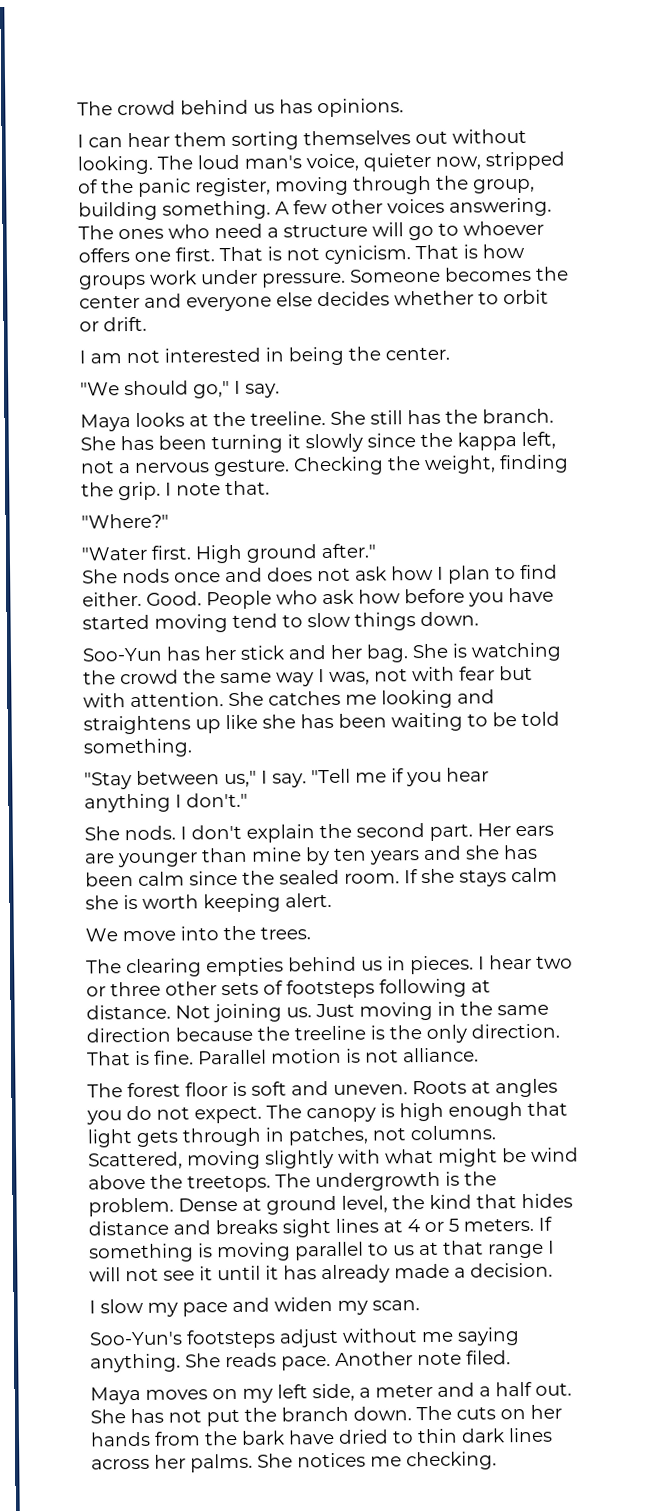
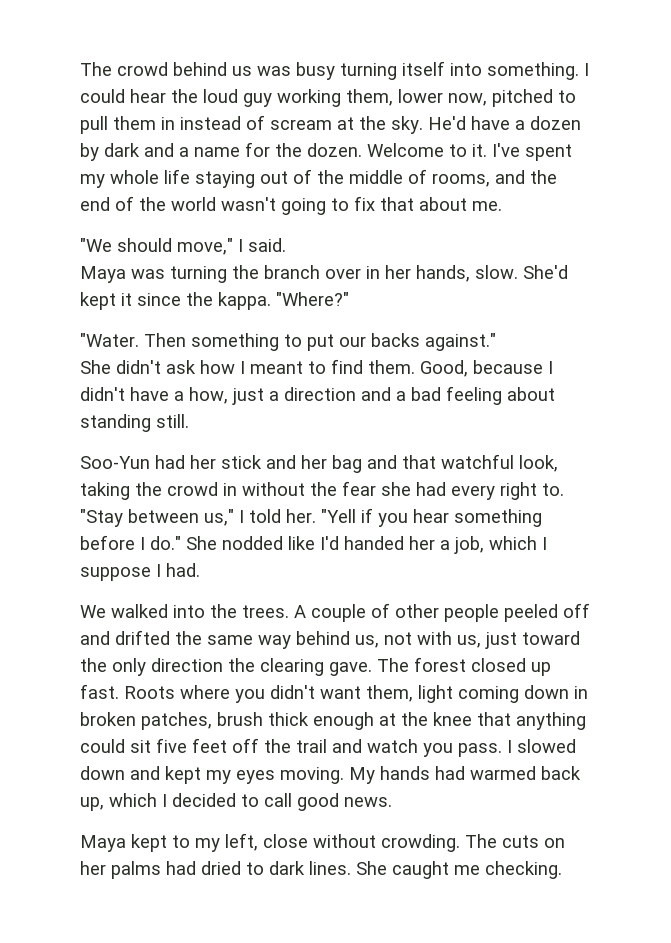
- The crowd behind us has opinions.
- I can hear them sorting themselves out without looking. The loud man's voice, quieter now, stripped of the panic register, moving through the group, building something. A few other voices answering. The ones who need a structure will go to whoever offers one first. That is not cynicism. That is how groups work under pressure. Someone becomes the center and everyone else decides whether to orbit or drift.
- I am not interested in being the center.
- "We should go," I say.
- Maya looks at the treeline. She still has the branch. She has been turning it slowly since the kappa left, not a nervous gesture. Checking the weight, finding the grip. I note that.
- "Where?"
- "Water first. High ground after."
- She nods once and does not ask how I plan to find either. Good. People who ask how before you have started moving tend to slow things down.
+ The crowd behind us was busy turning itself into something. I could hear the loud guy working them, lower now, pitched to pull them in instead of scream at the sky. He'd have a dozen by dark and a name for the dozen. Welcome to it. I've spent my whole life staying out of the middle of rooms, and the end of the world wasn't going to fix that about me.
+ "We should move," I said.
+ Maya was turning the branch over in her hands, slow. She'd kept it since the kappa. "Where?"
+ "Water. Then something to put our backs against."
+ She didn't ask how I meant to find them. Good, because I didn't have a how, just a direction and a bad feeling about standing still.
- Soo-Yun has her stick and her bag. She is watching the crowd the same way I was, not with fear but with attention. She catches me looking and straightens up like she has been waiting to be told something.
- "Stay between us," I say. "Tell me if you hear anything I don't."
- She nods. I don't explain the second part. Her ears are younger than mine by ten years and she has been calm since the sealed room. If she stays calm she is worth keeping alert.
+ Soo-Yun had her stick and her bag and that watchful look, taking the crowd in without the fear she had every right to. "Stay between us," I told her. "Yell if you hear something before I do." She nodded like I'd handed her a job, which I suppose I had.
- We move into the trees.
- The clearing empties behind us in pieces. I hear two or three other sets of footsteps following at distance. Not joining us. Just moving in the same direction because the treeline is the only direction. That is fine. Parallel motion is not alliance.
- The forest floor is soft and uneven. Roots at angles you do not expect. The canopy is high enough that light gets through in patches, not columns. Scattered, moving slightly with what might be wind above the treetops. The undergrowth is the problem. Dense at ground level, the kind that hides distance and breaks sight lines at 4 or 5 meters. If something is moving parallel to us at that range I will not see it until it has already made a decision.
- I slow my pace and widen my scan.
- Soo-Yun's footsteps adjust without me saying anything. She reads pace. Another note filed.
- Maya moves on my left side, a meter and a half out. She has not put the branch down. The cuts on her hands from the bark have dried to thin dark lines across her palms. She notices me checking.
+ We walked into the trees. A couple of other people peeled off and drifted the same way behind us, not with us, just toward the only direction the clearing gave. The forest closed up fast. Roots where you didn't want them, light coming down in broken patches, brush thick enough at the knee that anything could sit five feet off the trail and watch you pass. I slowed down and kept my eyes moving. My hands had warmed back up, which I decided to call good news.
+ Maya kept to my left, close without crowding. The cuts on her palms had dried to dark lines. She caught me checking.

